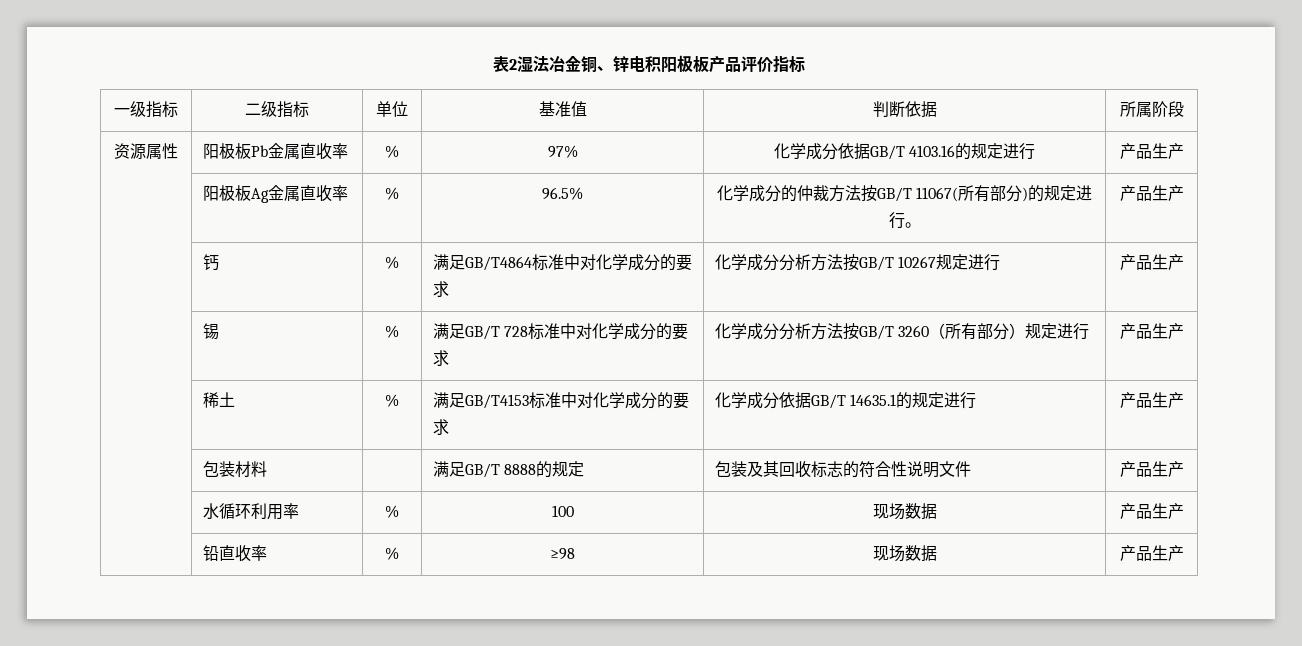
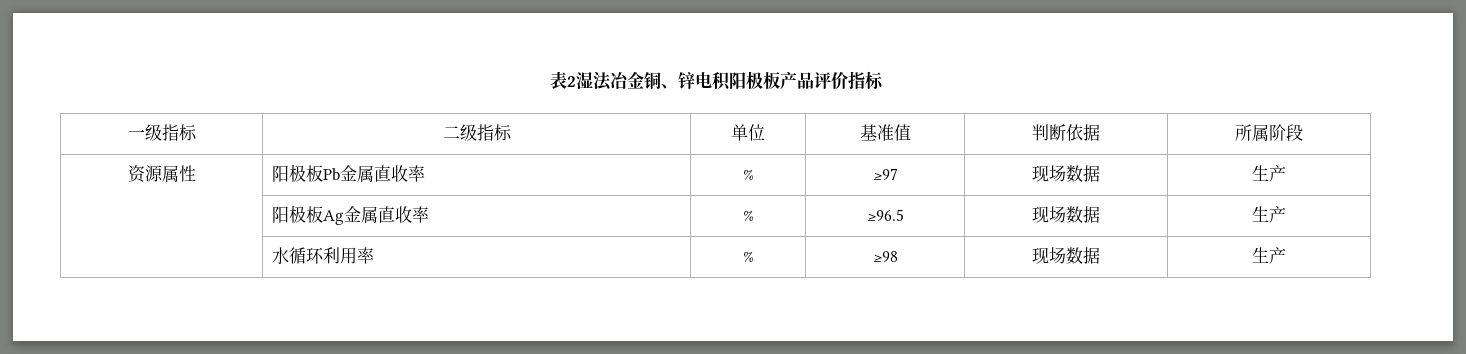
- 资源属性 | 阳极板Pb金属直收率 | % | 97% | 化学成分依据GB/T 4103.16的规定进行 | 产品生产
+ 资源属性 | 阳极板Pb金属直收率 | % | ≥97 | 现场数据 | 生产
- | 阳极板Ag金属直收率 | % | 96.5% | 化学成分的仲裁方法按GB/T 11067(所有部分)的规定进行。 | 产品生产
- | 钙 | % | 满足GB/T4864标准中对化学成分的要求 | 化学成分分析方法按GB/T 10267规定进行 | 产品生产
- | 锡 | % | 满足GB/T 728标准中对化学成分的要求 | 化学成分分析方法按GB/T 3260（所有部分）规定进行 | 产品生产
- | 稀土 | % | 满足GB/T4153标准中对化学成分的要求 | 化学成分依据GB/T 14635.1的规定进行 | 产品生产
- | 包装材料 | | 满足GB/T 8888的规定 | 包装及其回收标志的符合性说明文件 | 产品生产
+ | 阳极板Ag金属直收率 | % | ≥96.5 | 现场数据 | 生产
- | 水循环利用率 | % | 100 | 现场数据 | 产品生产
- | 铅直收率 | % | ≥98 | 现场数据 | 产品生产
+ | 水循环利用率 | % | ≥98 | 现场数据 | 生产

